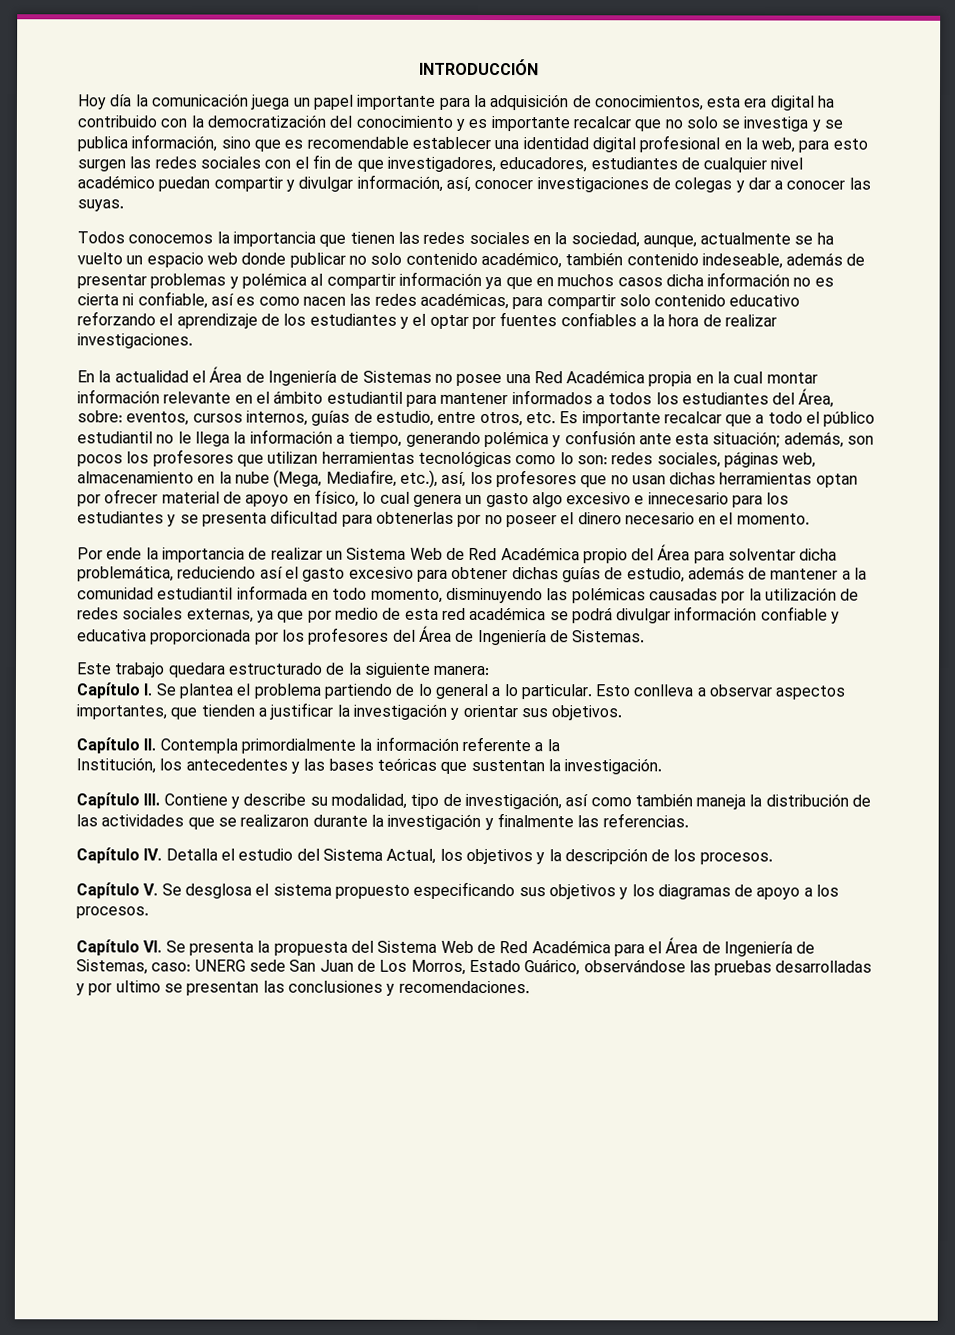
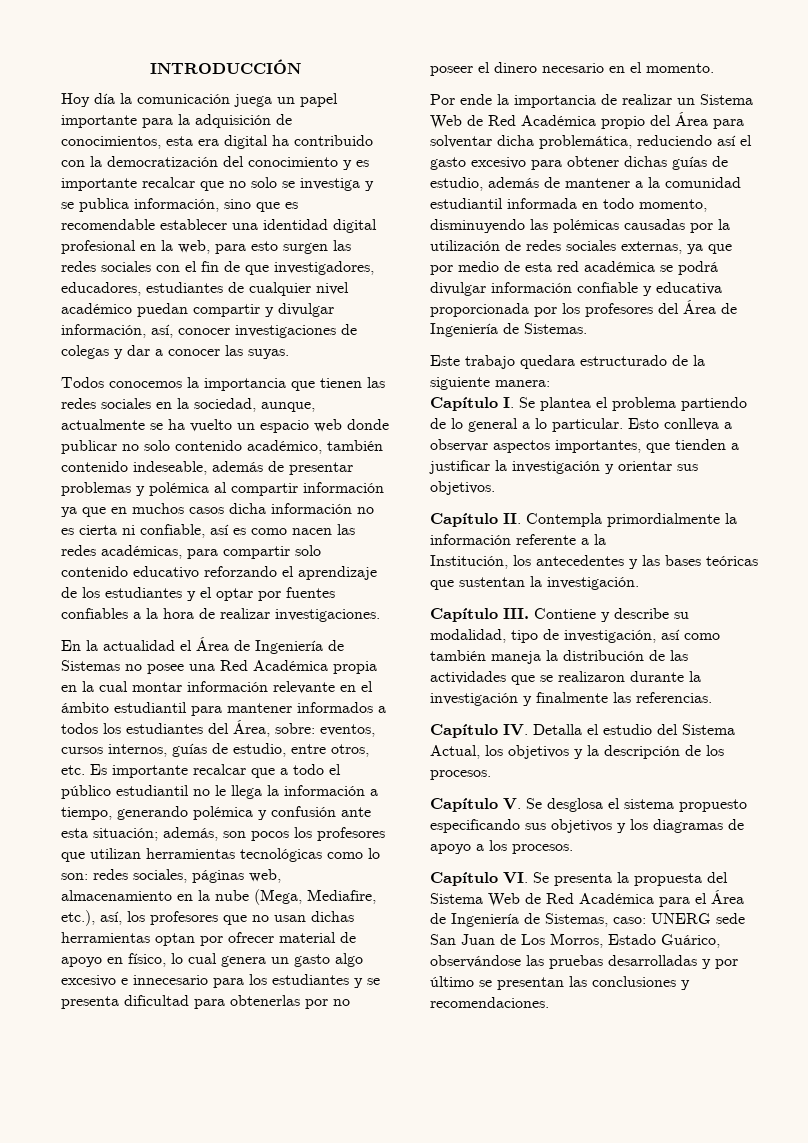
- Capítulo VI. Se presenta la propuesta del Sistema Web de Red Académica para el Área de Ingeniería de Sistemas, caso: UNERG sede San Juan de Los Morros, Estado Guárico, observándose las pruebas desarrolladas y por ultimo se presentan las conclusiones y recomendaciones.
+ Capítulo VI. Se presenta la propuesta del Sistema Web de Red Académica para el Área de Ingeniería de Sistemas, caso: UNERG sede San Juan de Los Morros, Estado Guárico, observándose las pruebas desarrolladas y por último se presentan las conclusiones y recomendaciones.

